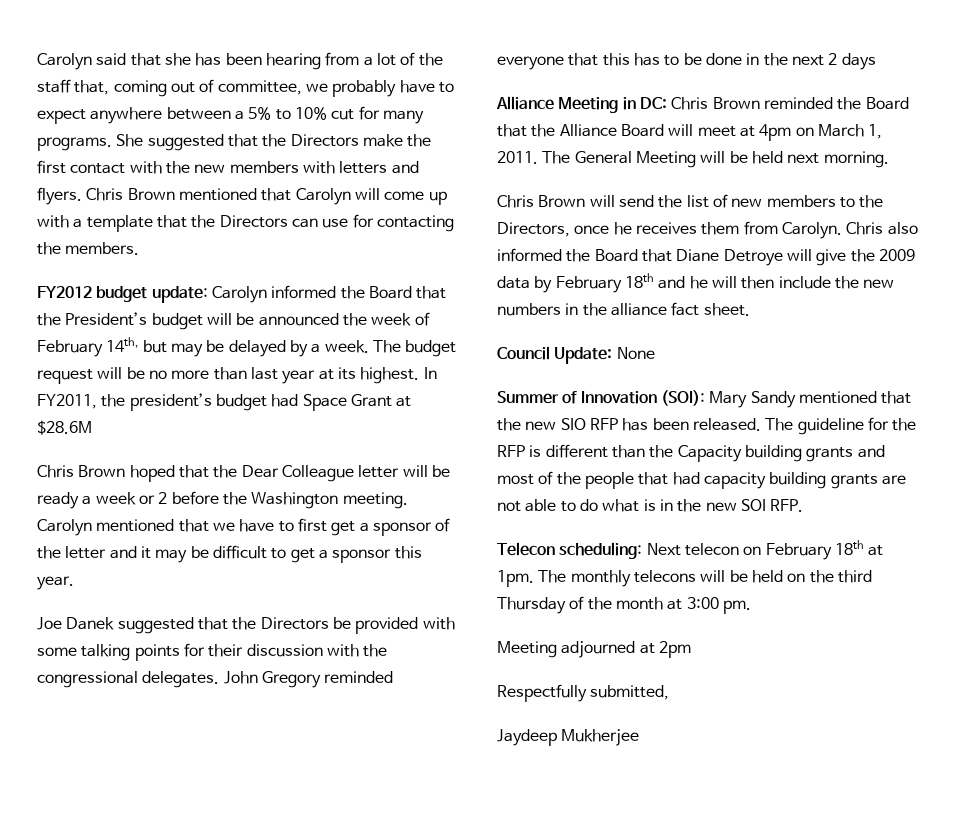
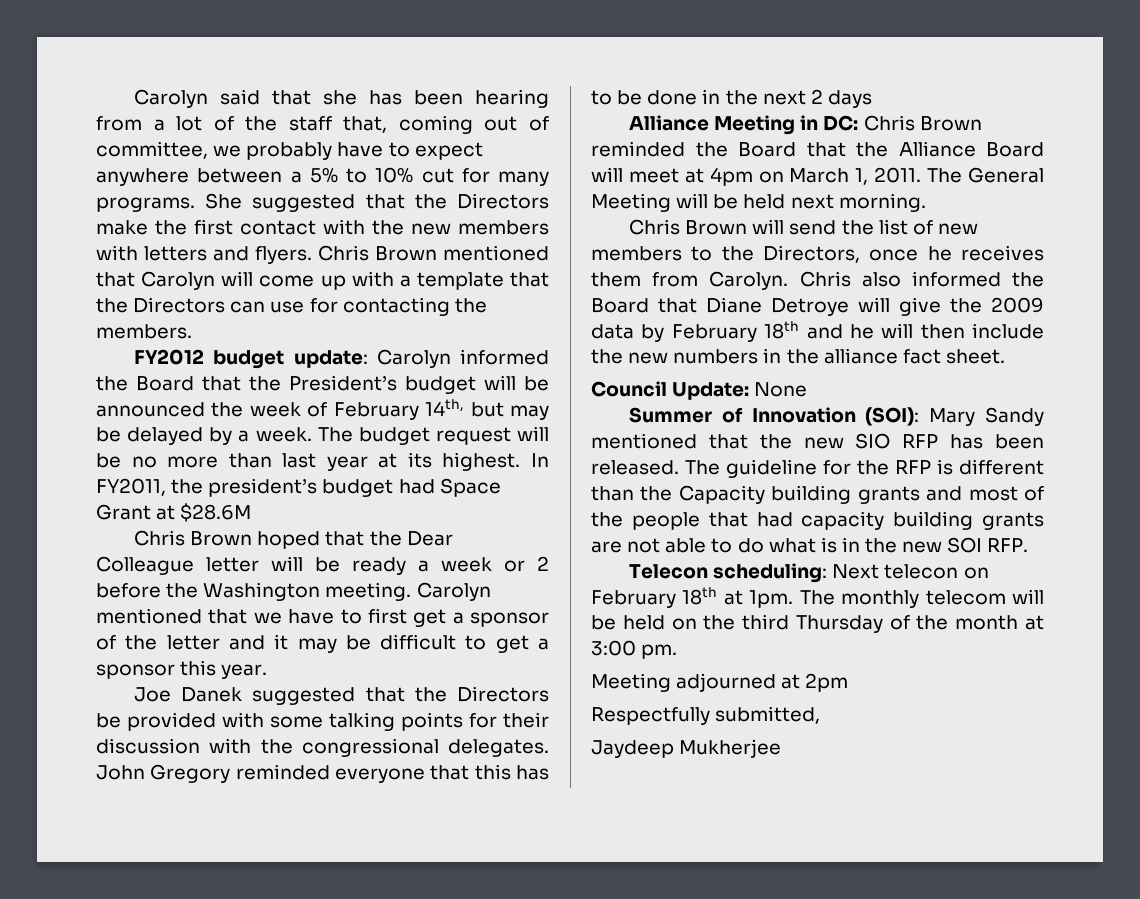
- The monthly telecons will be held on the third Thursday of the month at 3:00 pm.
+ The monthly telecom will be held on the third Thursday of the month at 3:00 pm.

